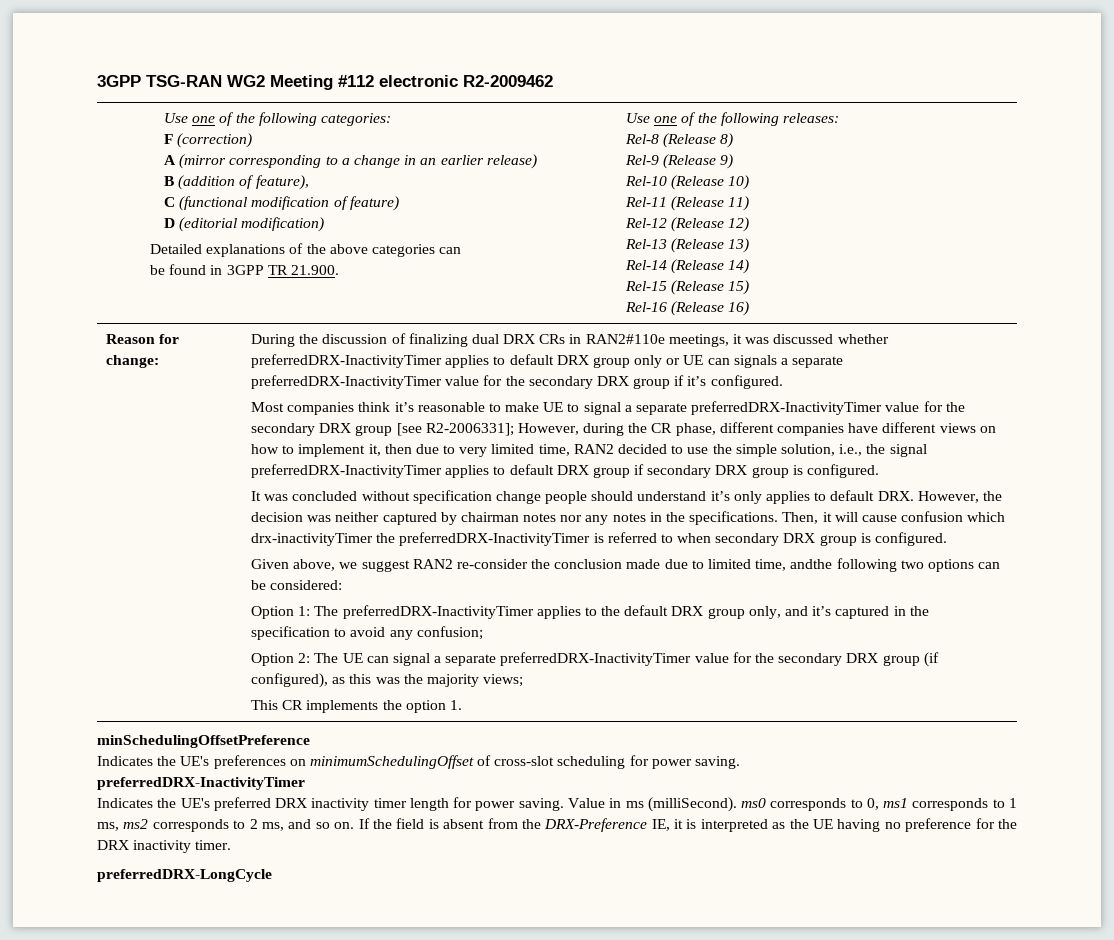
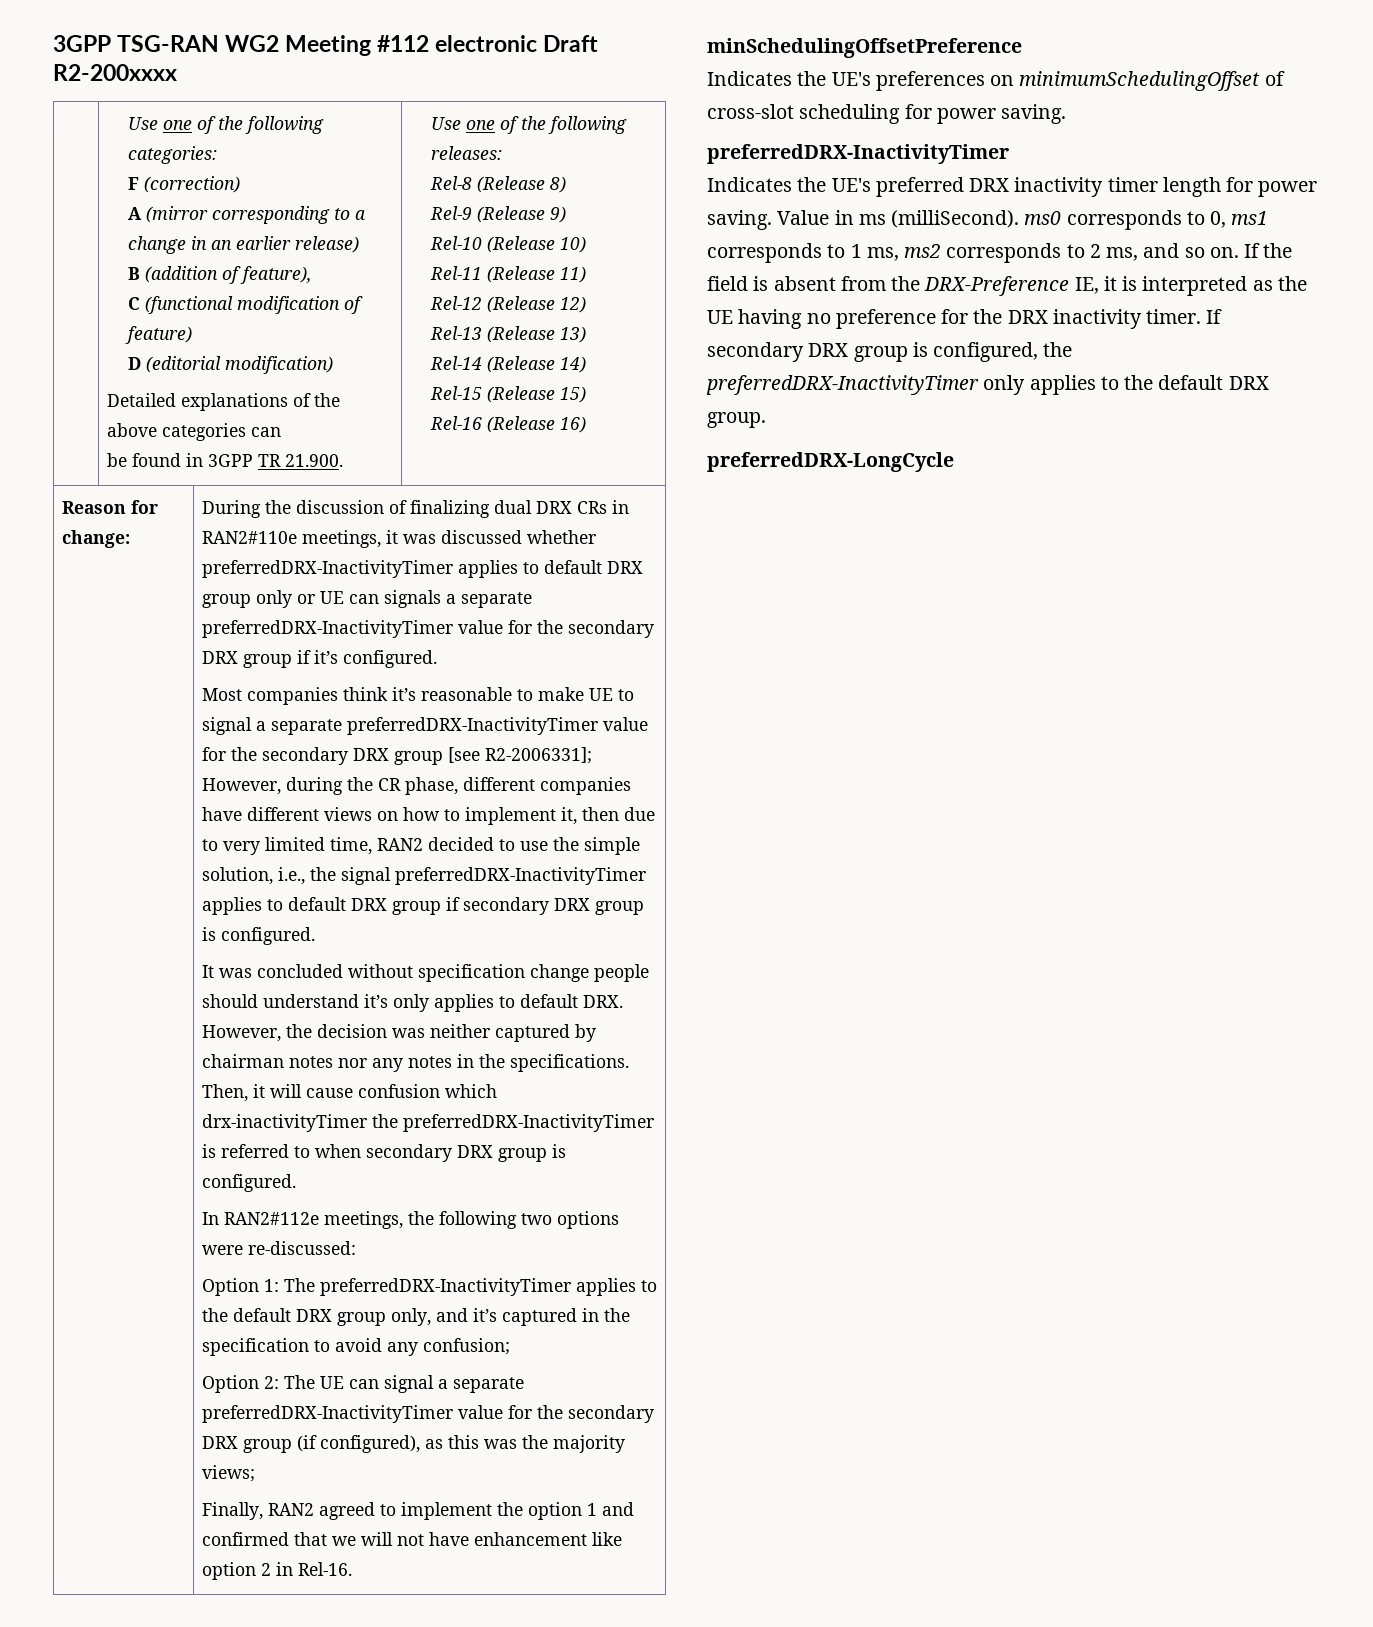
- 3GPP TSG-RAN WG2 Meeting #112 electronic R2-2009462
+ 3GPP TSG-RAN WG2 Meeting #112 electronic Draft R2-200xxxx
- Given above, we suggest RAN2 re-consider the conclusion made due to limited time, andthe following two options can be considered:
+ In RAN2#112e meetings, the following two options were re-discussed:
- This CR implements the option 1.
+ Finally, RAN2 agreed to implement the option 1 and confirmed that we will not have enhancement like option 2 in Rel-16.
+ If secondary DRX group is configured, the preferredDRX-InactivityTimer only applies to the default DRX group.

